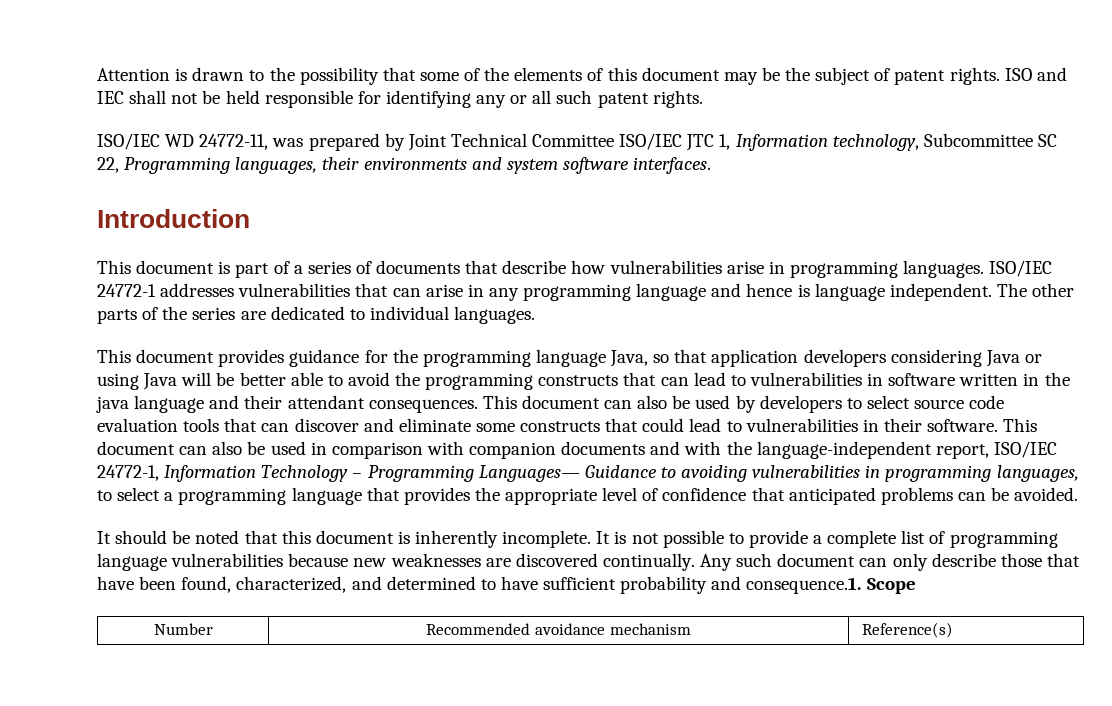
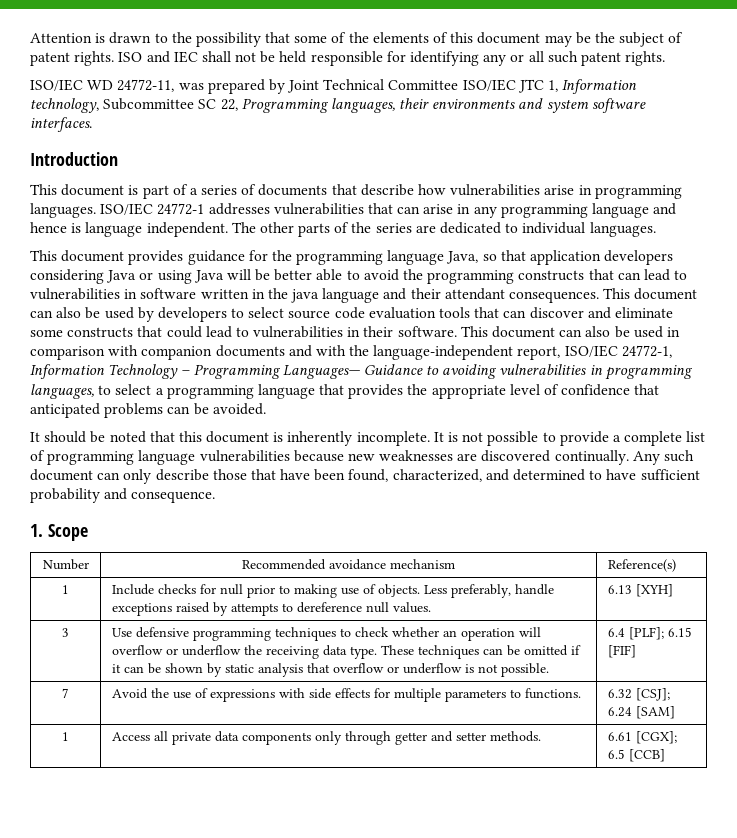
- Any such document can only describe those that have been found, characterized, and determined to have sufficient probability and consequence.1. Scope
+ Any such document can only describe those that have been found, characterized, and determined to have sufficient probability and consequence.
+ 1. Scope
+ 1 | Include checks for null prior to making use of objects. Less preferably, handle exceptions raised by attempts to dereference null values. | 6.13 [XYH]
+ 3 | Use defensive programming techniques to check whether an operation will overflow or underflow the receiving data type. These techniques can be omitted if it can be shown by static analysis that overflow or underflow is not possible. | 6.4 [PLF]; 6.15 [FIF]
+ 7 | Avoid the use of expressions with side effects for multiple parameters to functions. | 6.32 [CSJ]; 6.24 [SAM]
+ 1 | Access all private data components only through getter and setter methods. | 6.61 [CGX]; 6.5 [CCB]

